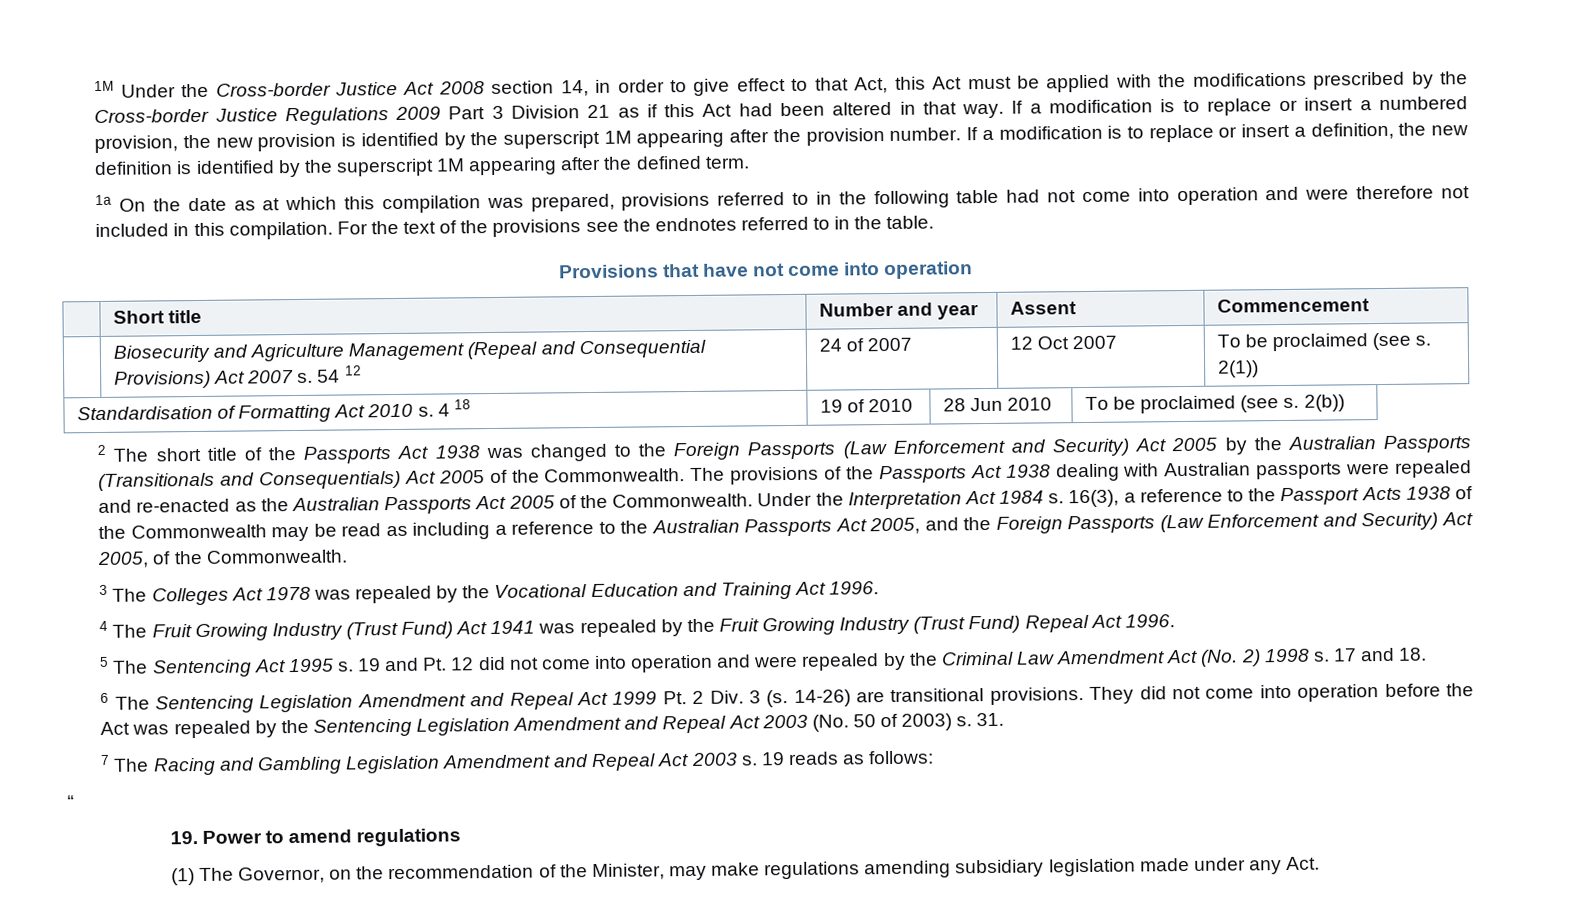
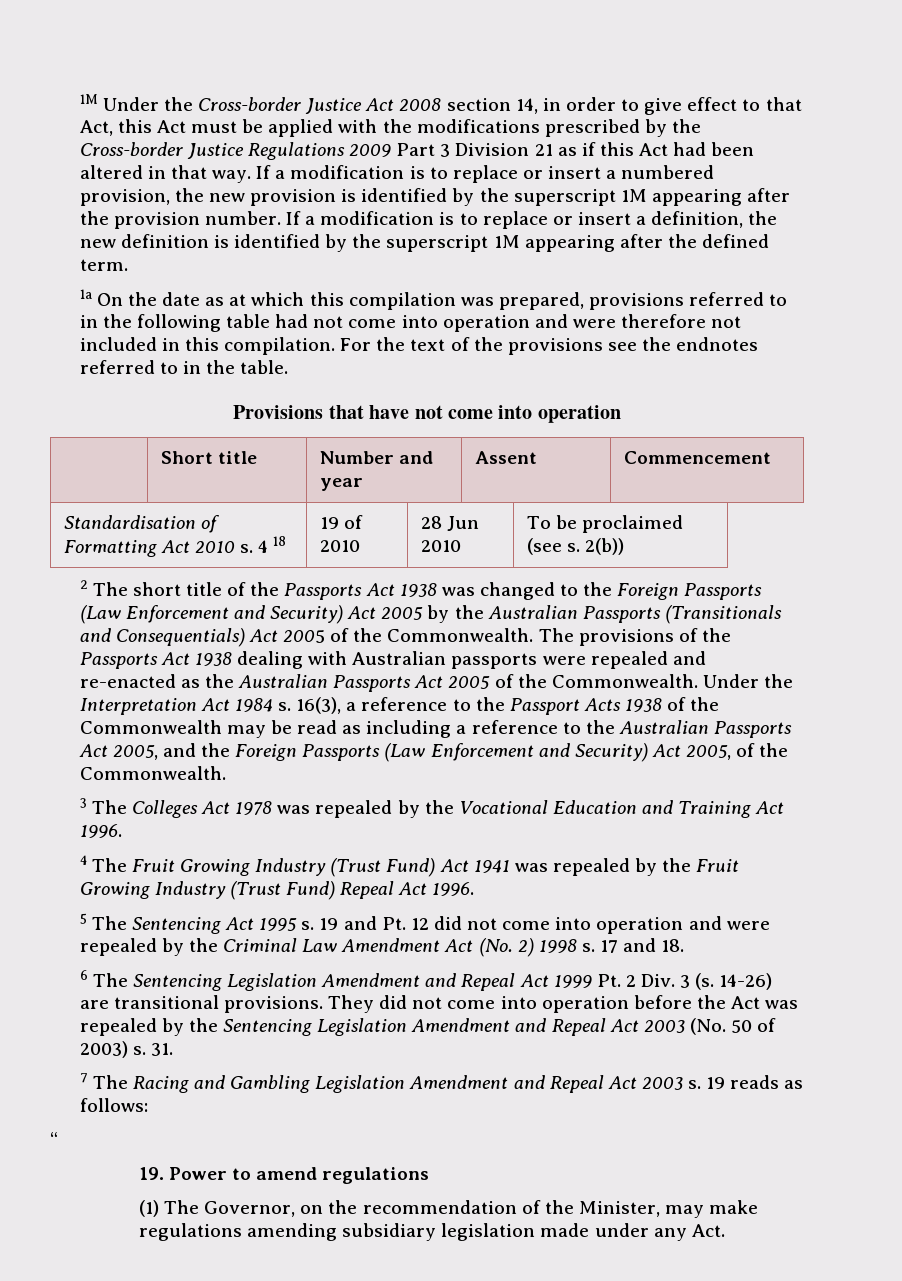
- | Biosecurity and Agriculture Management (Repeal and Consequential Provisions) Act 2007 s. 54 12 | 24 of 2007 | 12 Oct 2007 | To be proclaimed (see s. 2(1))

